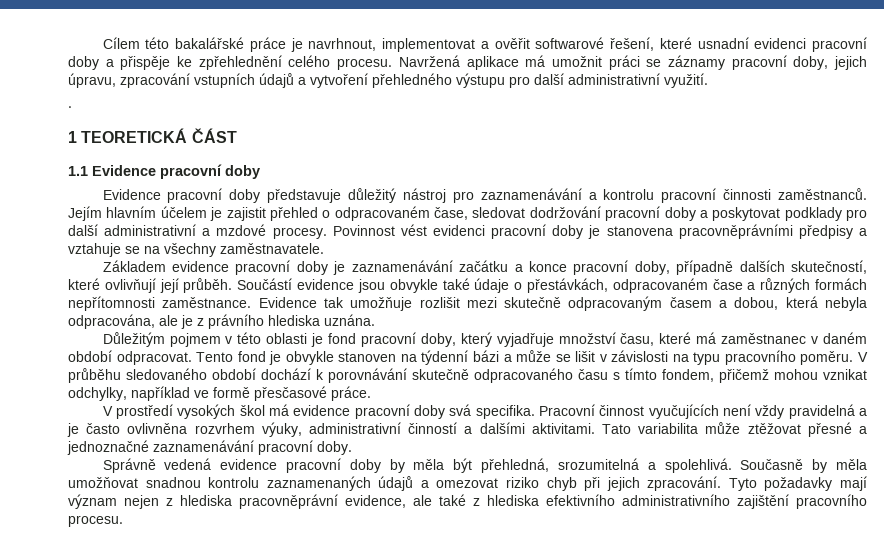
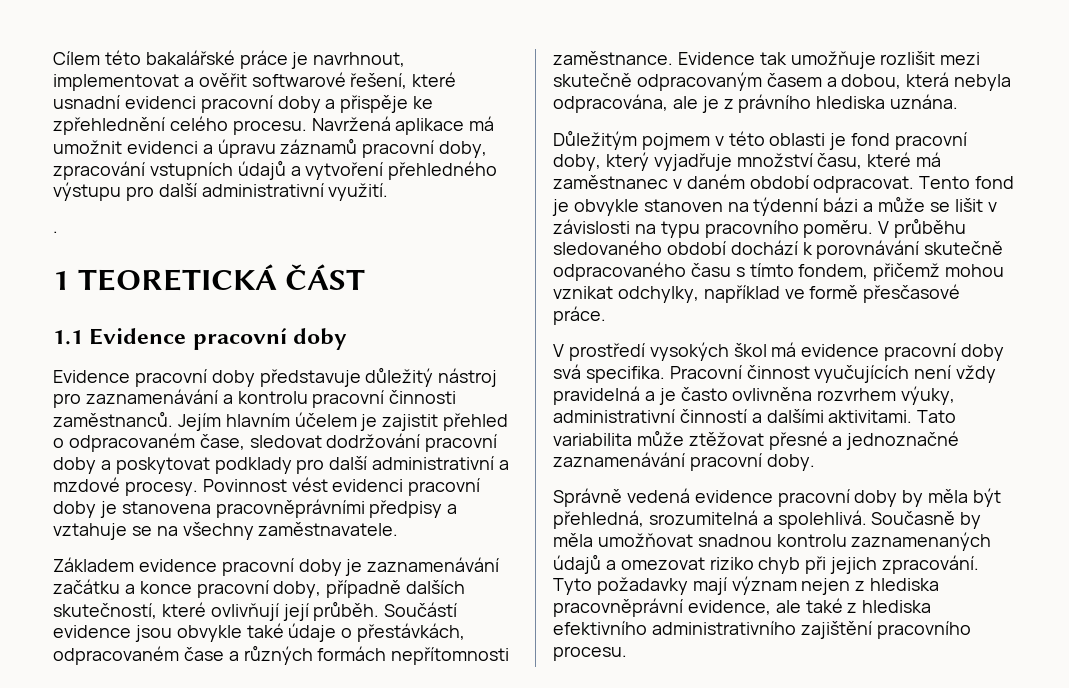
- Navržená aplikace má umožnit práci se záznamy pracovní doby, jejich úpravu, zpracování vstupních údajů a vytvoření přehledného výstupu pro další administrativní využití.
+ Navržená aplikace má umožnit evidenci a úpravu záznamů pracovní doby, zpracování vstupních údajů a vytvoření přehledného výstupu pro další administrativní využití.

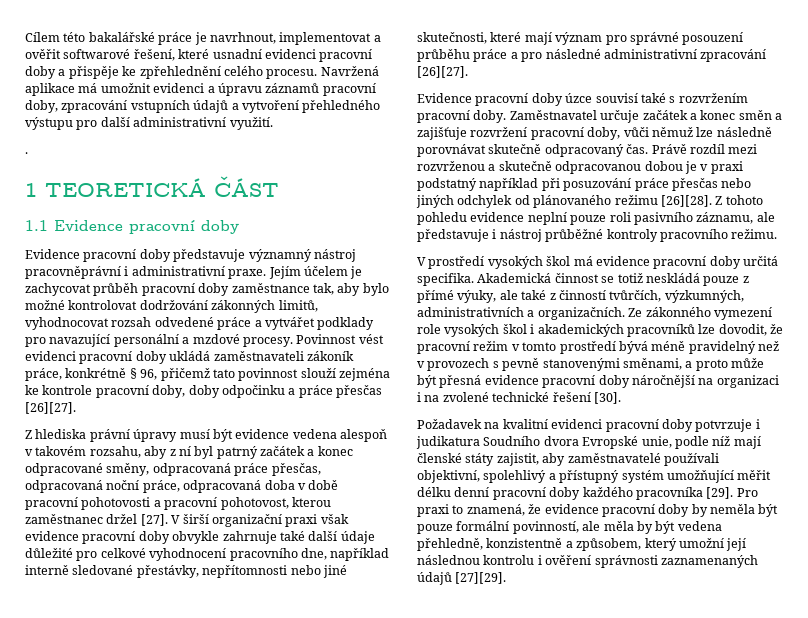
- Evidence pracovní doby představuje důležitý nástroj pro zaznamenávání a kontrolu pracovní činnosti zaměstnanců. Jejím hlavním účelem je zajistit přehled o odpracovaném čase, sledovat dodržování pracovní doby a poskytovat podklady pro další administrativní a mzdové procesy.
+ Evidence pracovní doby představuje významný nástroj pracovněprávní i administrativní praxe. Jejím účelem je zachycovat průběh pracovní doby zaměstnance tak, aby bylo možné kontrolovat dodržování zákonných limitů, vyhodnocovat rozsah odvedené práce a vytvářet podklady pro navazující personální a mzdové procesy.
- Povinnost vést evidenci pracovní doby je stanovena pracovněprávními předpisy a vztahuje se na všechny zaměstnavatele.
- Základem evidence pracovní doby je zaznamenávání začátku a konce pracovní doby, případně dalších skutečností, které ovlivňují její průběh. Součástí evidence jsou obvykle také údaje o přestávkách, odpracovaném čase a různých formách nepřítomnosti zaměstnance. Evidence tak umožňuje rozlišit mezi skutečně odpracovaným časem a dobou, která nebyla odpracována, ale je z právního hlediska uznána.
- Důležitým pojmem v této oblasti je fond pracovní doby, který vyjadřuje množství času, které má zaměstnanec v daném období odpracovat. Tento fond je obvykle stanoven na týdenní bázi a může se lišit v závislosti na typu pracovního poměru. V průběhu sledovaného období dochází k porovnávání skutečně odpracovaného času s tímto fondem, přičemž mohou vznikat odchylky, například ve formě přesčasové práce.
+ Povinnost vést evidenci pracovní doby ukládá zaměstnavateli zákoník práce, konkrétně § 96, přičemž tato povinnost slouží zejména ke kontrole pracovní doby, doby odpočinku a práce přesčas [26][27].
+ Z hlediska právní úpravy musí být evidence vedena alespoň v takovém rozsahu, aby z ní byl patrný začátek a konec odpracované směny, odpracovaná práce přesčas, odpracovaná noční práce, odpracovaná doba v době pracovní pohotovosti a pracovní pohotovost, kterou zaměstnanec držel [27]. V širší organizační praxi však evidence pracovní doby obvykle zahrnuje také další údaje důležité pro celkové vyhodnocení pracovního dne, například interně sledované přestávky, nepřítomnosti nebo jiné skutečnosti, které mají význam pro správné posouzení průběhu práce a pro následné administrativní zpracování [26][27].
+ Evidence pracovní doby úzce souvisí také s rozvržením pracovní doby. Zaměstnavatel určuje začátek a konec směn a zajišťuje rozvržení pracovní doby, vůči němuž lze následně porovnávat skutečně odpracovaný čas. Právě rozdíl mezi rozvrženou a skutečně odpracovanou dobou je v praxi podstatný například při posuzování práce přesčas nebo jiných odchylek od plánovaného režimu [26][28]. Z tohoto pohledu evidence neplní pouze roli pasivního záznamu, ale představuje i nástroj průběžné kontroly pracovního režimu.
- V prostředí vysokých škol má evidence pracovní doby svá specifika. Pracovní činnost vyučujících není vždy pravidelná a je často ovlivněna rozvrhem výuky, administrativní činností a dalšími aktivitami. Tato variabilita může ztěžovat přesné a jednoznačné zaznamenávání pracovní doby.
- Správně vedená evidence pracovní doby by měla být přehledná, srozumitelná a spolehlivá. Současně by měla umožňovat snadnou kontrolu zaznamenaných údajů a omezovat riziko chyb při jejich zpracování. Tyto požadavky mají význam nejen z hlediska pracovněprávní evidence, ale také z hlediska efektivního administrativního zajištění pracovního procesu.
+ V prostředí vysokých škol má evidence pracovní doby určitá specifika. Akademická činnost se totiž neskládá pouze z přímé výuky, ale také z činností tvůrčích, výzkumných, administrativních a organizačních. Ze zákonného vymezení role vysokých škol i akademických pracovníků lze dovodit, že pracovní režim v tomto prostředí bývá méně pravidelný než v provozech s pevně stanovenými směnami, a proto může být přesná evidence pracovní doby náročnější na organizaci i na zvolené technické řešení [30].
+ Požadavek na kvalitní evidenci pracovní doby potvrzuje i judikatura Soudního dvora Evropské unie, podle níž mají členské státy zajistit, aby zaměstnavatelé používali objektivní, spolehlivý a přístupný systém umožňující měřit délku denní pracovní doby každého pracovníka [29]. Pro praxi to znamená, že evidence pracovní doby by neměla být pouze formální povinností, ale měla by být vedena přehledně, konzistentně a způsobem, který umožní její následnou kontrolu i ověření správnosti zaznamenaných údajů [27][29].

